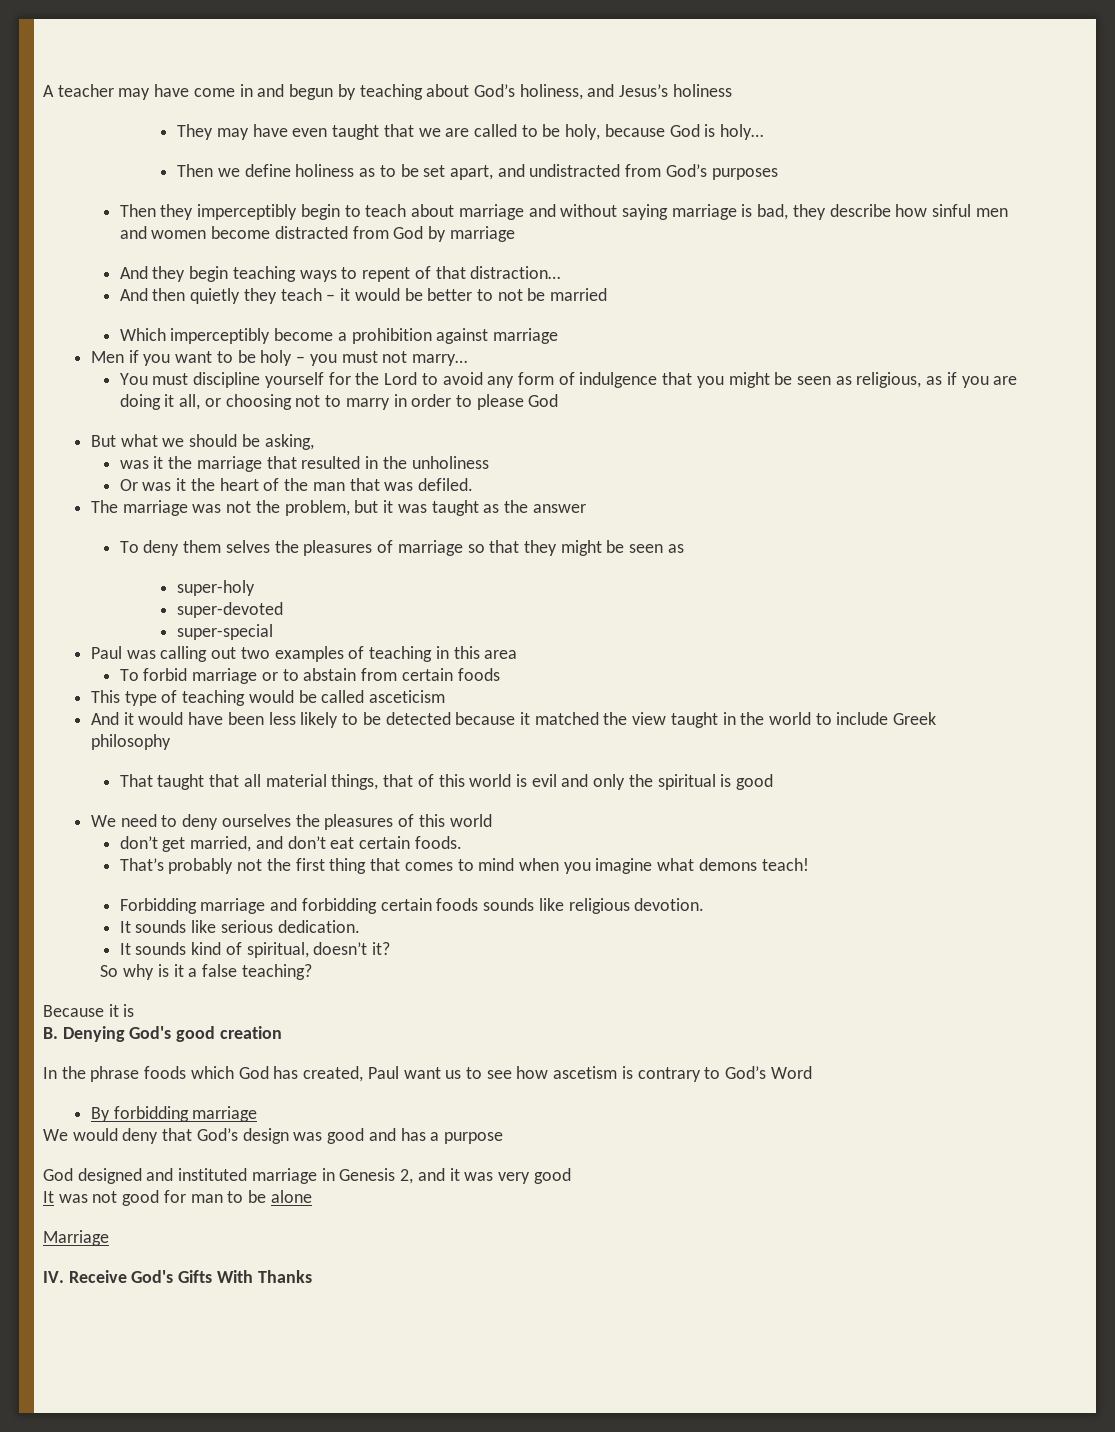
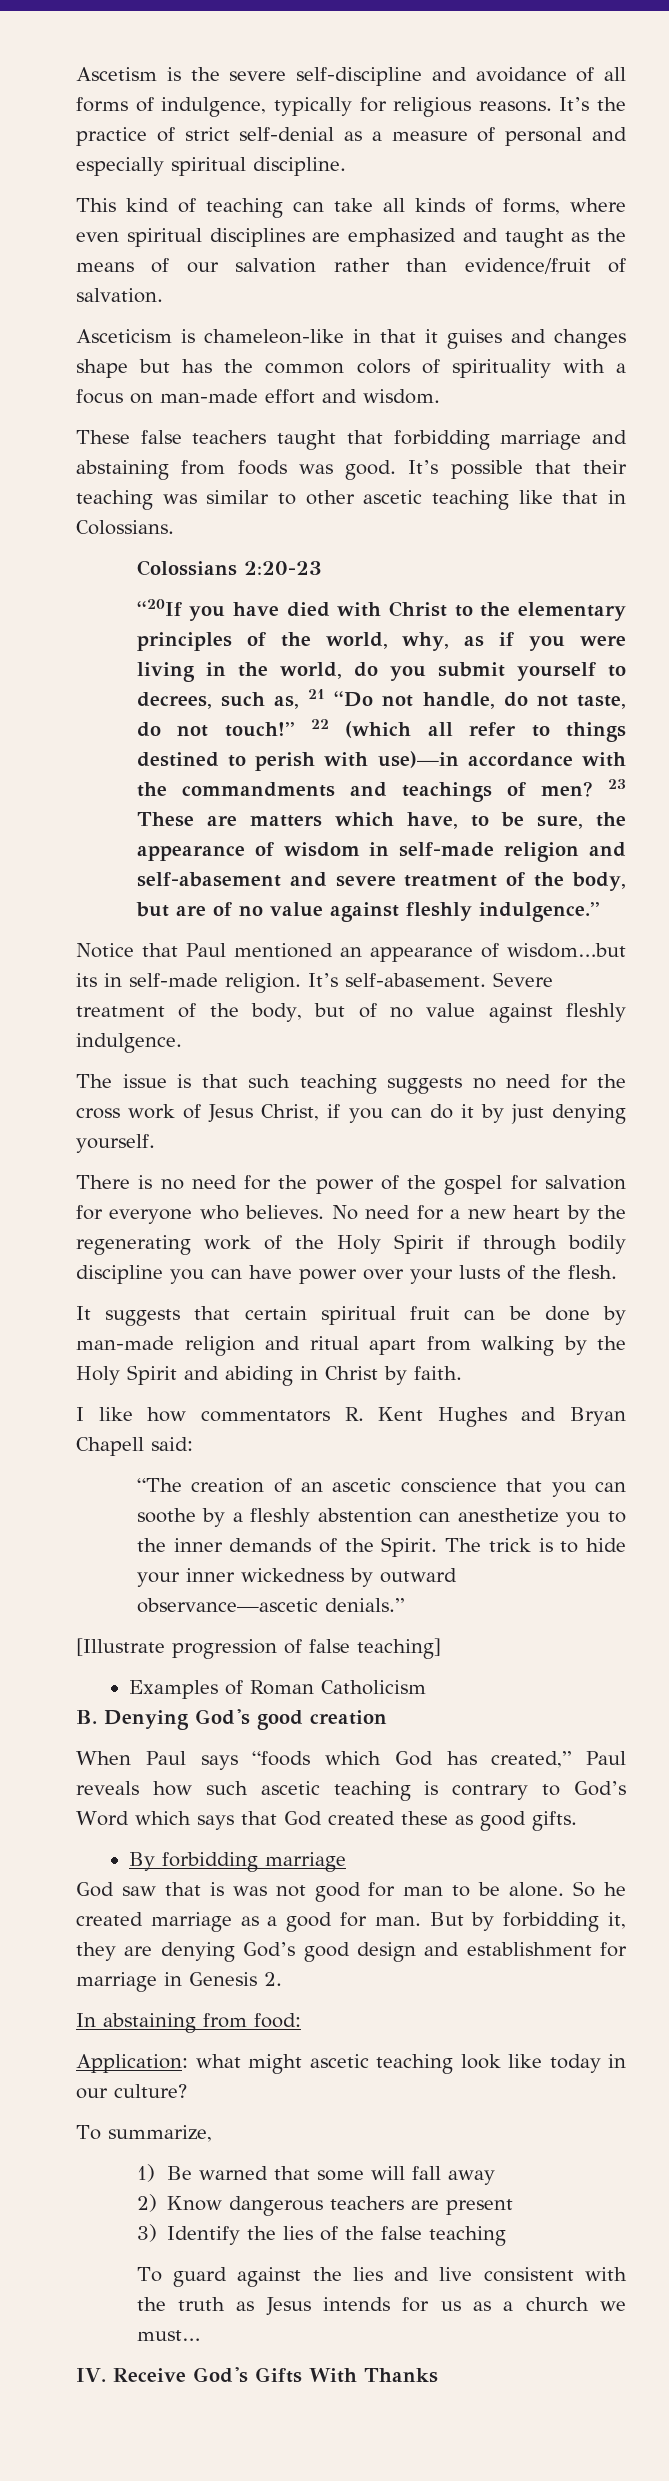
- A teacher may have come in and begun by teaching about God’s holiness, and Jesus’s holiness
- They may have even taught that we are called to be holy, because God is holy…
- Then we define holiness as to be set apart, and undistracted from God’s purposes
- Then they imperceptibly begin to teach about marriage and without saying marriage is bad, they describe how sinful men and women become distracted from God by marriage
- And they begin teaching ways to repent of that distraction…
- And then quietly they teach – it would be better to not be married
- Which imperceptibly become a prohibition against marriage
- Men if you want to be holy – you must not marry…
- You must discipline yourself for the Lord to avoid any form of indulgence that you might be seen as religious, as if you are doing it all, or choosing not to marry in order to please God
- But what we should be asking,
- was it the marriage that resulted in the unholiness
- Or was it the heart of the man that was defiled.
- The marriage was not the problem, but it was taught as the answer
- To deny them selves the pleasures of marriage so that they might be seen as
- super-holy
- super-devoted
- super-special
- Paul was calling out two examples of teaching in this area
- To forbid marriage or to abstain from certain foods
- This type of teaching would be called asceticism
- And it would have been less likely to be detected because it matched the view taught in the world to include Greek philosophy
- That taught that all material things, that of this world is evil and only the spiritual is good
- We need to deny ourselves the pleasures of this world
- don’t get married, and don’t eat certain foods.
- That’s probably not the first thing that comes to mind when you imagine what demons teach!
- Forbidding marriage and forbidding certain foods sounds like religious devotion.
- It sounds like serious dedication.
- It sounds kind of spiritual, doesn’t it?
- So why is it a false teaching?
- Because it is
+ Ascetism is the severe self-discipline and avoidance of all forms of indulgence, typically for religious reasons. It’s the practice of strict self-denial as a measure of personal and especially spiritual discipline.
+ This kind of teaching can take all kinds of forms, where even spiritual disciplines are emphasized and taught as the means of our salvation rather than evidence/fruit of salvation.
+ Asceticism is chameleon-like in that it guises and changes shape but has the common colors of spirituality with a focus on man-made effort and wisdom.
+ These false teachers taught that forbidding marriage and abstaining from foods was good. It’s possible that their teaching was similar to other ascetic teaching like that in Colossians.
+ Colossians 2:20-23
+ “20If you have died with Christ to the elementary principles of the world, why, as if you were living in the world, do you submit yourself to decrees, such as, 21 “Do not handle, do not taste, do not touch!” 22 (which all refer to things destined to perish with use)—in accordance with the commandments and teachings of men? 23 These are matters which have, to be sure, the appearance of wisdom in self-made religion and self-abasement and severe treatment of the body, but are of no value against fleshly indulgence.”
+ Notice that Paul mentioned an appearance of wisdom…but its in self-made religion. It’s self-abasement. Severe treatment of the body, but of no value against fleshly indulgence.
+ The issue is that such teaching suggests no need for the cross work of Jesus Christ, if you can do it by just denying yourself.
+ There is no need for the power of the gospel for salvation for everyone who believes. No need for a new heart by the regenerating work of the Holy Spirit if through bodily discipline you can have power over your lusts of the flesh.
+ It suggests that certain spiritual fruit can be done by man-made religion and ritual apart from walking by the Holy Spirit and abiding in Christ by faith.
+ I like how commentators R. Kent Hughes and Bryan Chapell said:
+ “The creation of an ascetic conscience that you can soothe by a fleshly abstention can anesthetize you to the inner demands of the Spirit. The trick is to hide your inner wickedness by outward observance—ascetic denials.”
+ [Illustrate progression of false teaching]
+ Examples of Roman Catholicism
- In the phrase foods which God has created, Paul want us to see how ascetism is contrary to God’s Word
+ When Paul says “foods which God has created,” Paul reveals how such ascetic teaching is contrary to God’s Word which says that God created these as good gifts.
  By forbidding marriage
- We would deny that God’s design was good and has a purpose
- God designed and instituted marriage in Genesis 2, and it was very good
- It was not good for man to be alone
- Marriage
+ God saw that is was not good for man to be alone. So he created marriage as a good for man. But by forbidding it, they are denying God’s good design and establishment for marriage in Genesis 2.
+ In abstaining from food:
+ Application: what might ascetic teaching look like today in our culture?
+ To summarize,
+ 1) Be warned that some will fall away
+ 2) Know dangerous teachers are present
+ 3) Identify the lies of the false teaching
+ To guard against the lies and live consistent with the truth as Jesus intends for us as a church we must…

